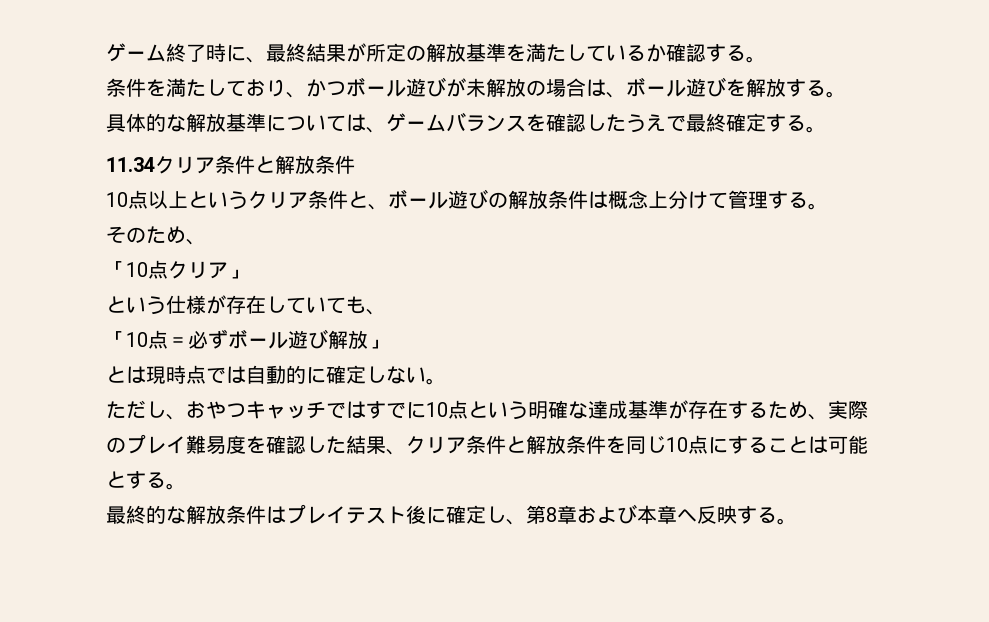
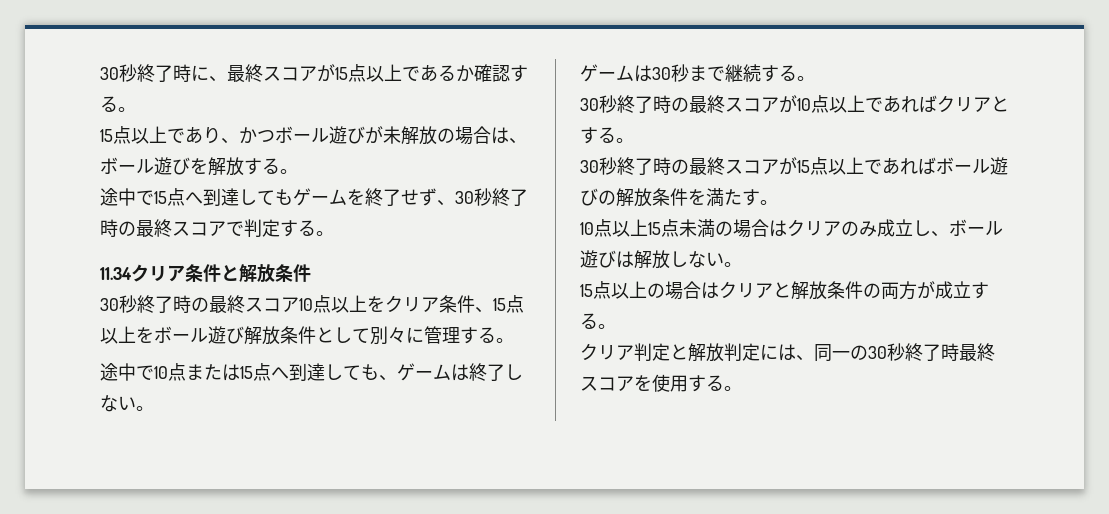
- ゲーム終了時に、最終結果が所定の解放基準を満たしているか確認する。
+ 30秒終了時に、最終スコアが15点以上であるか確認する。
- 条件を満たしており、かつボール遊びが未解放の場合は、ボール遊びを解放する。
+ 15点以上であり、かつボール遊びが未解放の場合は、ボール遊びを解放する。
- 具体的な解放基準については、ゲームバランスを確認したうえで最終確定する。
+ 途中で15点へ到達してもゲームを終了せず、30秒終了時の最終スコアで判定する。
- 10点以上というクリア条件と、ボール遊びの解放条件は概念上分けて管理する。
- そのため、
- 「10点クリア」
- という仕様が存在していても、
- 「10点＝必ずボール遊び解放」
- とは現時点では自動的に確定しない。
- ただし、おやつキャッチではすでに10点という明確な達成基準が存在するため、実際のプレイ難易度を確認した結果、クリア条件と解放条件を同じ10点にすることは可能とする。
- 最終的な解放条件はプレイテスト後に確定し、第8章および本章へ反映する。
+ 30秒終了時の最終スコア10点以上をクリア条件、15点以上をボール遊び解放条件として別々に管理する。
+ 途中で10点または15点へ到達しても、ゲームは終了しない。
+ ゲームは30秒まで継続する。
+ 30秒終了時の最終スコアが10点以上であればクリアとする。
+ 30秒終了時の最終スコアが15点以上であればボール遊びの解放条件を満たす。
+ 10点以上15点未満の場合はクリアのみ成立し、ボール遊びは解放しない。
+ 15点以上の場合はクリアと解放条件の両方が成立する。
+ クリア判定と解放判定には、同一の30秒終了時最終スコアを使用する。

